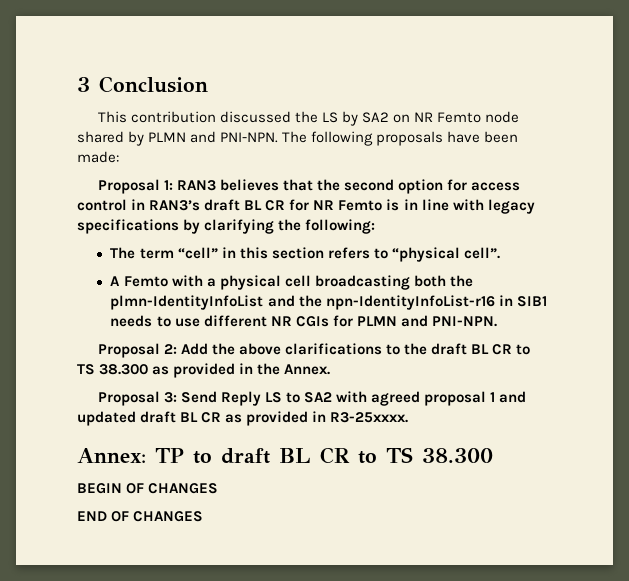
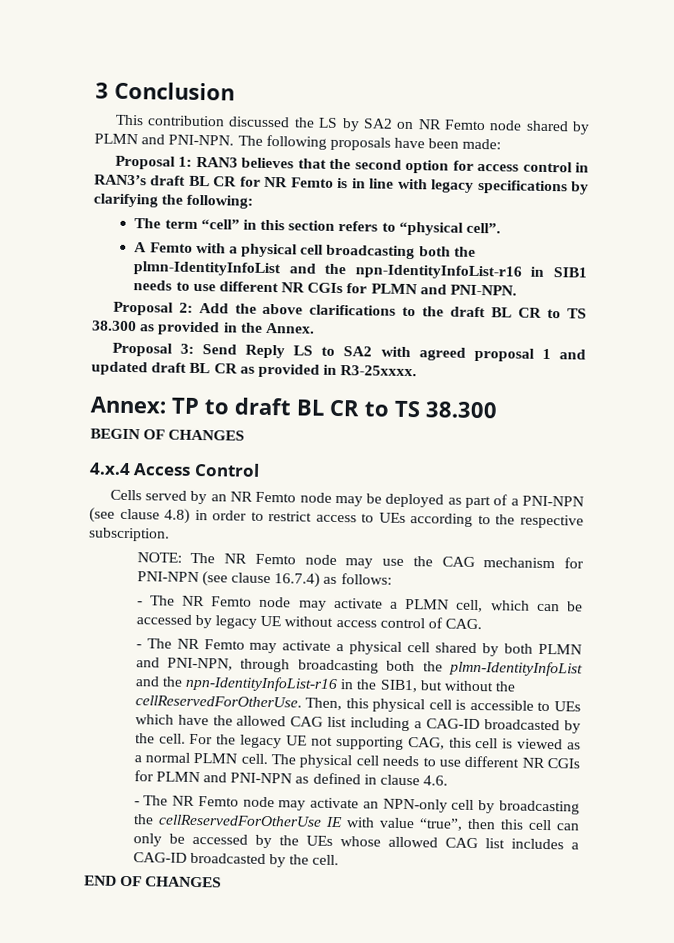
+ 4.x.4 Access Control
+ Cells served by an NR Femto node may be deployed as part of a PNI-NPN (see clause 4.8) in order to restrict access to UEs according to the respective subscription.
+ NOTE: The NR Femto node may use the CAG mechanism for PNI-NPN (see clause 16.7.4) as follows:
+ - The NR Femto node may activate a PLMN cell, which can be accessed by legacy UE without access control of CAG.
+ - The NR Femto may activate a physical cell shared by both PLMN and PNI-NPN, through broadcasting both the plmn-IdentityInfoList and the npn-IdentityInfoList-r16 in the SIB1, but without the cellReservedForOtherUse. Then, this physical cell is accessible to UEs which have the allowed CAG list including a CAG-ID broadcasted by the cell. For the legacy UE not supporting CAG, this cell is viewed as a normal PLMN cell. The physical cell needs to use different NR CGIs for PLMN and PNI-NPN as defined in clause 4.6.
+ - The NR Femto node may activate an NPN-only cell by broadcasting the cellReservedForOtherUse IE with value “true”, then this cell can only be accessed by the UEs whose allowed CAG list includes a CAG-ID broadcasted by the cell.

